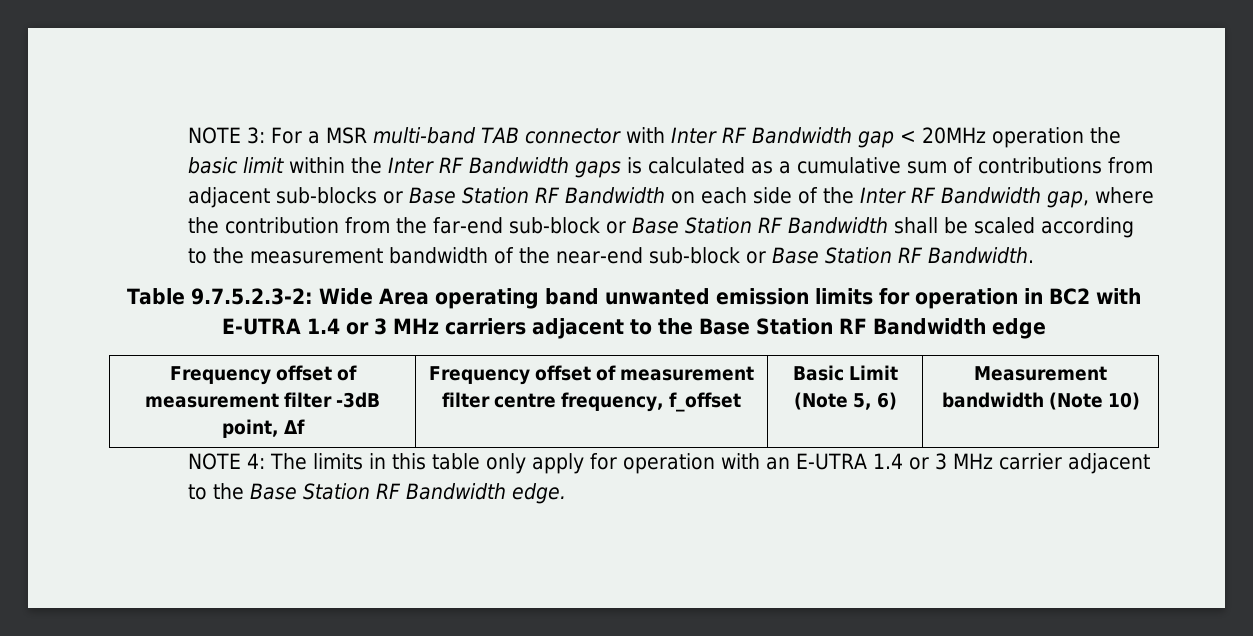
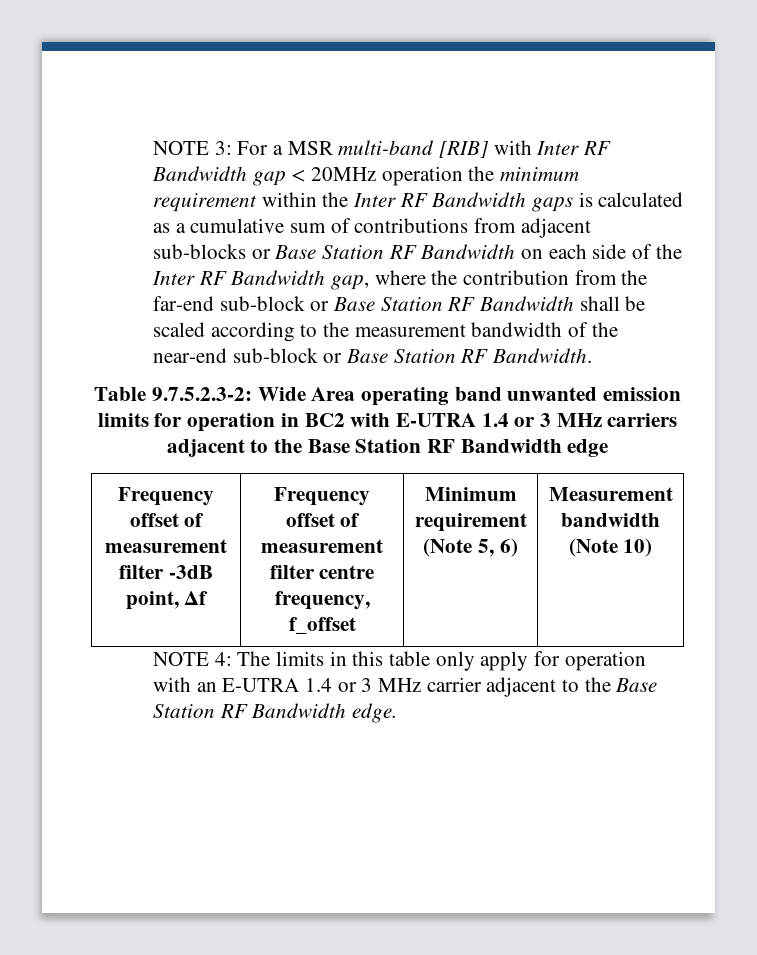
- For a MSR multi-band TAB connector with Inter RF Bandwidth gap < 20MHz operation the basic limit within the Inter RF Bandwidth gaps is calculated as a cumulative sum of contributions from adjacent sub-blocks or Base Station RF Bandwidth on each side of the Inter RF Bandwidth gap, where the contribution from the far-end sub-block or Base Station RF Bandwidth shall be scaled according to the measurement bandwidth of the near-end sub-block or Base Station RF Bandwidth.
+ For a MSR multi-band [RIB] with Inter RF Bandwidth gap < 20MHz operation the minimum requirement within the Inter RF Bandwidth gaps is calculated as a cumulative sum of contributions from adjacent sub-blocks or Base Station RF Bandwidth on each side of the Inter RF Bandwidth gap, where the contribution from the far-end sub-block or Base Station RF Bandwidth shall be scaled according to the measurement bandwidth of the near-end sub-block or Base Station RF Bandwidth.
- Frequency offset of measurement filter -3dB point, Δf | Frequency offset of measurement filter centre frequency, f_offset | Basic Limit (Note 5, 6) | Measurement bandwidth (Note 10)
+ Frequency offset of measurement filter -3dB point, Δf | Frequency offset of measurement filter centre frequency, f_offset | Minimum requirement (Note 5, 6) | Measurement bandwidth (Note 10)

